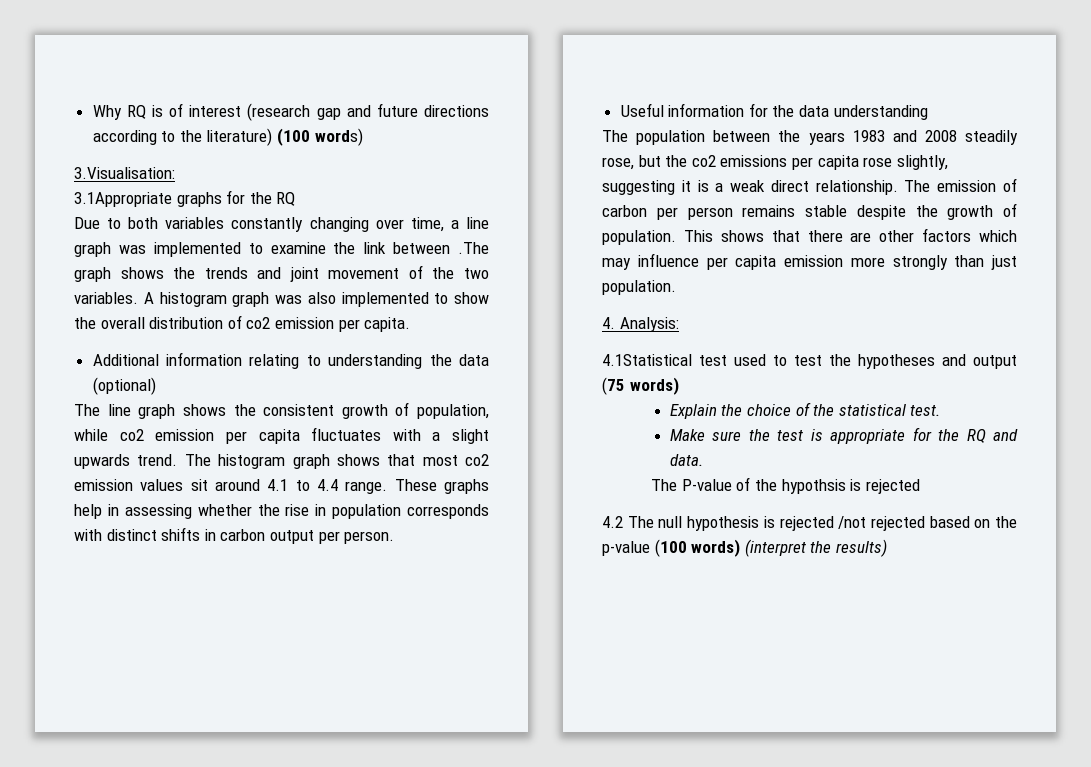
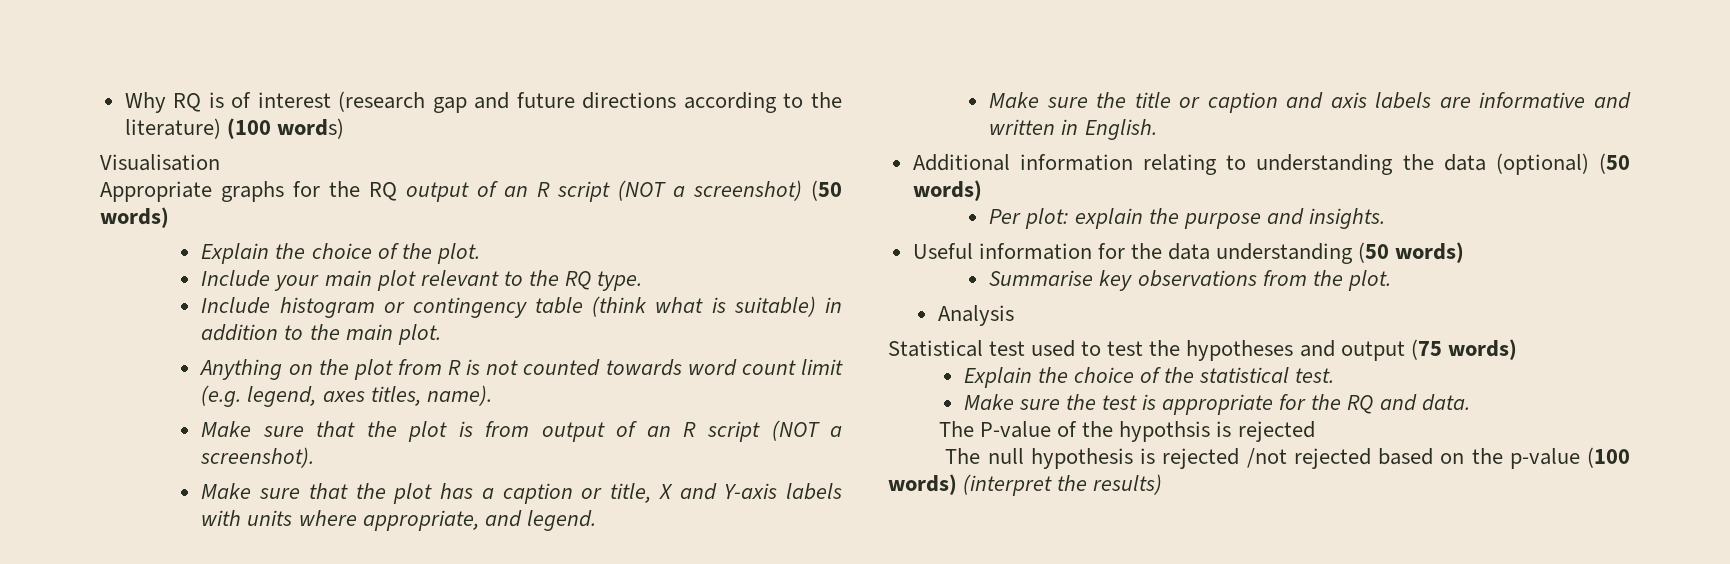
- 3.Visualisation:
- 3.1Appropriate graphs for the RQ
- Due to both variables constantly changing over time, a line graph was implemented to examine the link between .The graph shows the trends and joint movement of the two variables. A histogram graph was also implemented to show the overall distribution of co2 emission per capita.
+ Visualisation
+ Appropriate graphs for the RQ output of an R script (NOT a screenshot) (50 words)
+ Explain the choice of the plot.
+ Include your main plot relevant to the RQ type.
+ Include histogram or contingency table (think what is suitable) in addition to the main plot.
+ Anything on the plot from R is not counted towards word count limit (e.g. legend, axes titles, name).
+ Make sure that the plot is from output of an R script (NOT a screenshot).
+ Make sure that the plot has a caption or title, X and Y-axis labels with units where appropriate, and legend.
+ Make sure the title or caption and axis labels are informative and written in English.
- Additional information relating to understanding the data (optional)
- The line graph shows the consistent growth of population, while co2 emission per capita fluctuates with a slight upwards trend. The histogram graph shows that most co2 emission values sit around 4.1 to 4.4 range. These graphs help in assessing whether the rise in population corresponds with distinct shifts in carbon output per person.
+ Additional information relating to understanding the data (optional) (50 words)
+ Per plot: explain the purpose and insights.
- Useful information for the data understanding
- The population between the years 1983 and 2008 steadily rose, but the co2 emissions per capita rose slightly, suggesting it is a weak direct relationship. The emission of carbon per person remains stable despite the growth of population. This shows that there are other factors which may influence per capita emission more strongly than just population.
- 4. Analysis:
- 4.1Statistical test used to test the hypotheses and output (75 words)
+ Useful information for the data understanding (50 words)
+ Summarise key observations from the plot.
+ Analysis
+ Statistical test used to test the hypotheses and output (75 words)
- 4.2 The null hypothesis is rejected /not rejected based on the p-value (100 words) (interpret the results)
+ The null hypothesis is rejected /not rejected based on the p-value (100 words) (interpret the results)

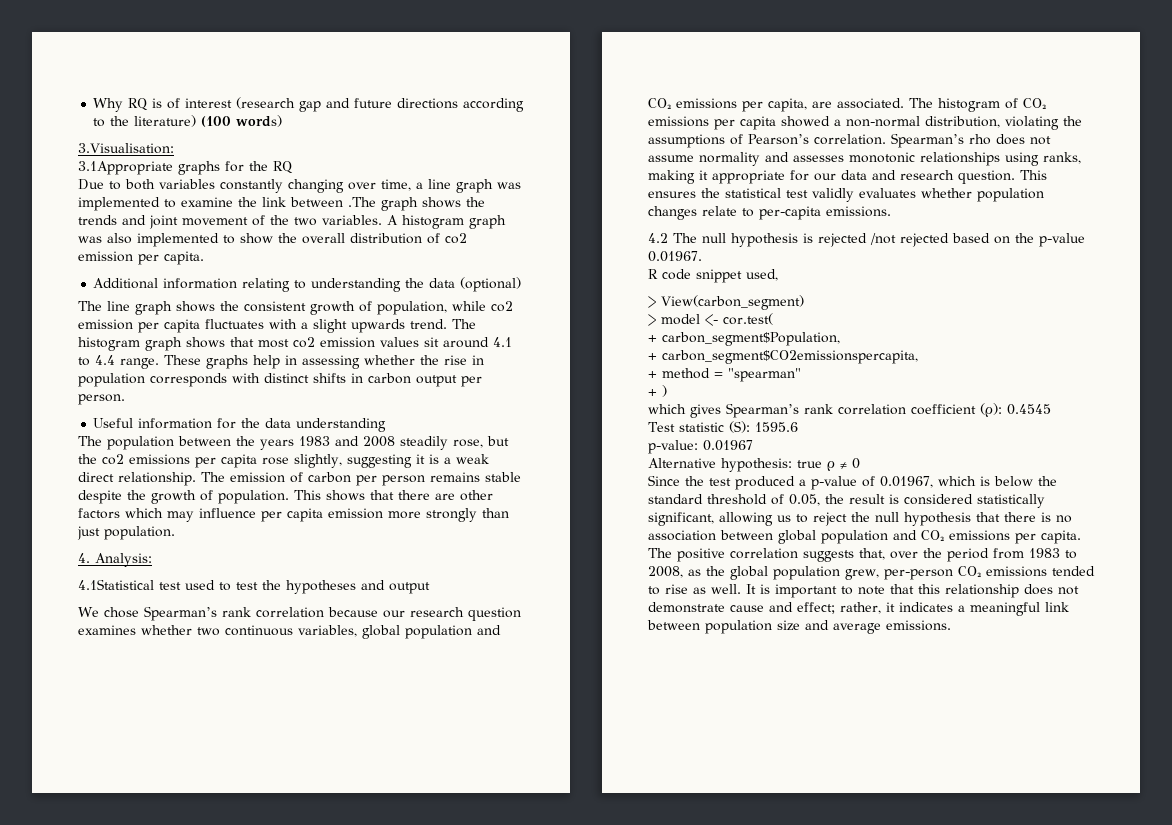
- Visualisation
- Appropriate graphs for the RQ output of an R script (NOT a screenshot) (50 words)
- Explain the choice of the plot.
- Include your main plot relevant to the RQ type.
- Include histogram or contingency table (think what is suitable) in addition to the main plot.
- Anything on the plot from R is not counted towards word count limit (e.g. legend, axes titles, name).
- Make sure that the plot is from output of an R script (NOT a screenshot).
- Make sure that the plot has a caption or title, X and Y-axis labels with units where appropriate, and legend.
- Make sure the title or caption and axis labels are informative and written in English.
+ 3.Visualisation:
+ 3.1Appropriate graphs for the RQ
+ Due to both variables constantly changing over time, a line graph was implemented to examine the link between .The graph shows the trends and joint movement of the two variables. A histogram graph was also implemented to show the overall distribution of co2 emission per capita.
- Additional information relating to understanding the data (optional) (50 words)
- Per plot: explain the purpose and insights.
+ Additional information relating to understanding the data (optional)
+ The line graph shows the consistent growth of population, while co2 emission per capita fluctuates with a slight upwards trend. The histogram graph shows that most co2 emission values sit around 4.1 to 4.4 range. These graphs help in assessing whether the rise in population corresponds with distinct shifts in carbon output per person.
- Useful information for the data understanding (50 words)
- Summarise key observations from the plot.
- Analysis
- Statistical test used to test the hypotheses and output (75 words)
- Explain the choice of the statistical test.
- Make sure the test is appropriate for the RQ and data.
- The P-value of the hypothsis is rejected
- The null hypothesis is rejected /not rejected based on the p-value (100 words) (interpret the results)
+ Useful information for the data understanding
+ The population between the years 1983 and 2008 steadily rose, but the co2 emissions per capita rose slightly, suggesting it is a weak direct relationship. The emission of carbon per person remains stable despite the growth of population. This shows that there are other factors which may influence per capita emission more strongly than just population.
+ 4. Analysis:
+ 4.1Statistical test used to test the hypotheses and output
+ We chose Spearman’s rank correlation because our research question examines whether two continuous variables, global population and CO₂ emissions per capita, are associated. The histogram of CO₂ emissions per capita showed a non-normal distribution, violating the assumptions of Pearson’s correlation. Spearman’s rho does not assume normality and assesses monotonic relationships using ranks, making it appropriate for our data and research question. This ensures the statistical test validly evaluates whether population changes relate to per-capita emissions.
+ 4.2 The null hypothesis is rejected /not rejected based on the p-value 0.01967.
+ R code snippet used,
+ > View(carbon_segment)
+ > model <- cor.test(
+ + carbon_segment$Population,
+ + carbon_segment$CO2emissionspercapita,
+ + method = "spearman"
+ + )
+ which gives Spearman’s rank correlation coefficient (ρ): 0.4545
+ Test statistic (S): 1595.6
+ p-value: 0.01967
+ Alternative hypothesis: true ρ ≠ 0
+ Since the test produced a p-value of 0.01967, which is below the standard threshold of 0.05, the result is considered statistically significant, allowing us to reject the null hypothesis that there is no association between global population and CO₂ emissions per capita. The positive correlation suggests that, over the period from 1983 to 2008, as the global population grew, per-person CO₂ emissions tended to rise as well. It is important to note that this relationship does not demonstrate cause and effect; rather, it indicates a meaningful link between population size and average emissions.

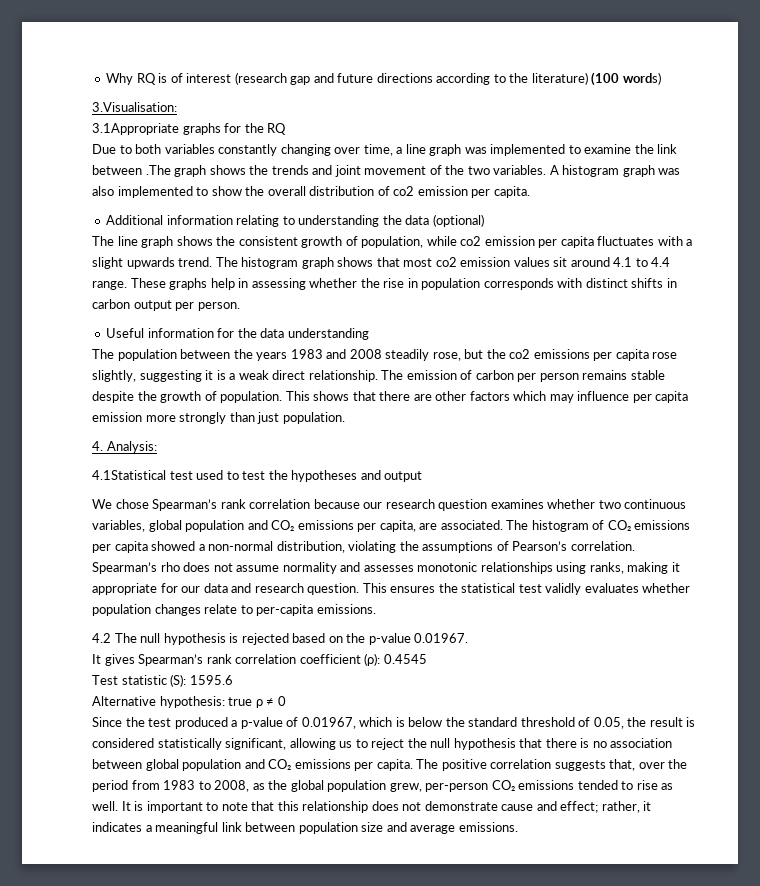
- 4.2 The null hypothesis is rejected /not rejected based on the p-value 0.01967.
+ 4.2 The null hypothesis is rejected based on the p-value 0.01967.
- R code snippet used,
- > View(carbon_segment)
- > model <- cor.test(
- + carbon_segment$Population,
- + carbon_segment$CO2emissionspercapita,
- + method = "spearman"
- + )
- which gives Spearman’s rank correlation coefficient (ρ): 0.4545
+ It gives Spearman’s rank correlation coefficient (ρ): 0.4545
- p-value: 0.01967

